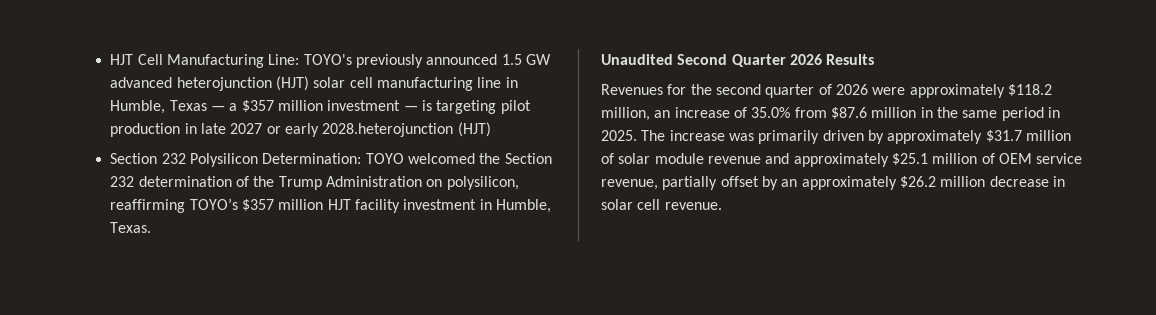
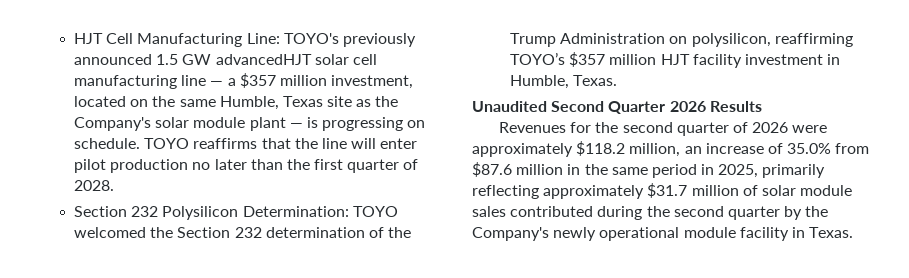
- HJT Cell Manufacturing Line: TOYO's previously announced 1.5 GW advanced heterojunction (HJT) solar cell manufacturing line in Humble, Texas — a $357 million investment — is targeting pilot production in late 2027 or early 2028.heterojunction (HJT)
+ HJT Cell Manufacturing Line: TOYO's previously announced 1.5 GW advancedHJT solar cell manufacturing line — a $357 million investment, located on the same Humble, Texas site as the Company's solar module plant — is progressing on schedule. TOYO reaffirms that the line will enter pilot production no later than the first quarter of 2028.
- Revenues for the second quarter of 2026 were approximately $118.2 million, an increase of 35.0% from $87.6 million in the same period in 2025. The increase was primarily driven by approximately $31.7 million of solar module revenue and approximately $25.1 million of OEM service revenue, partially offset by an approximately $26.2 million decrease in solar cell revenue.
+ Revenues for the second quarter of 2026 were approximately $118.2 million, an increase of 35.0% from $87.6 million in the same period in 2025, primarily reflecting approximately $31.7 million of solar module sales contributed during the second quarter by the Company's newly operational module facility in Texas.

